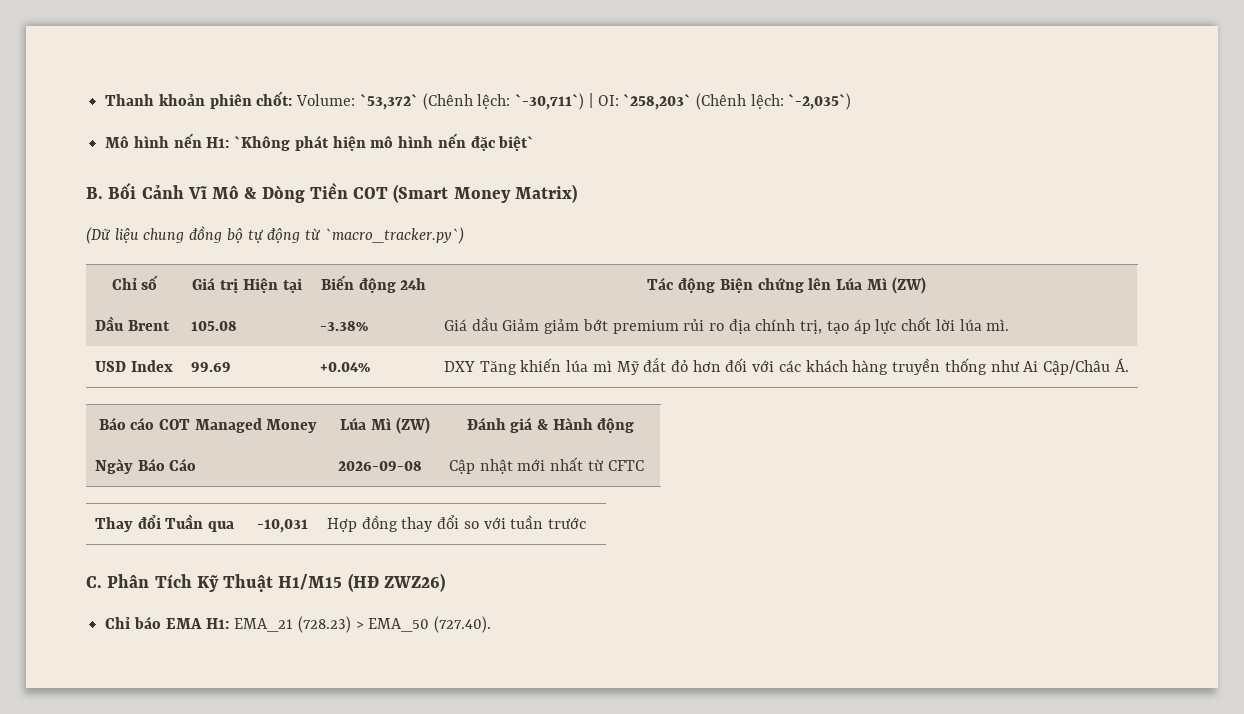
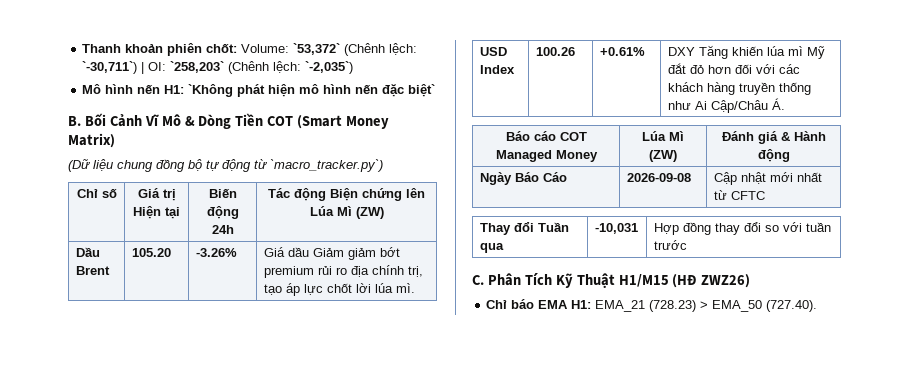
- Dầu Brent | 105.08 | -3.38% | Giá dầu Giảm giảm bớt premium rủi ro địa chính trị, tạo áp lực chốt lời lúa mì.
+ Dầu Brent | 105.20 | -3.26% | Giá dầu Giảm giảm bớt premium rủi ro địa chính trị, tạo áp lực chốt lời lúa mì.
- USD Index | 99.69 | +0.04% | DXY Tăng khiến lúa mì Mỹ đắt đỏ hơn đối với các khách hàng truyền thống như Ai Cập/Châu Á.
+ USD Index | 100.26 | +0.61% | DXY Tăng khiến lúa mì Mỹ đắt đỏ hơn đối với các khách hàng truyền thống như Ai Cập/Châu Á.

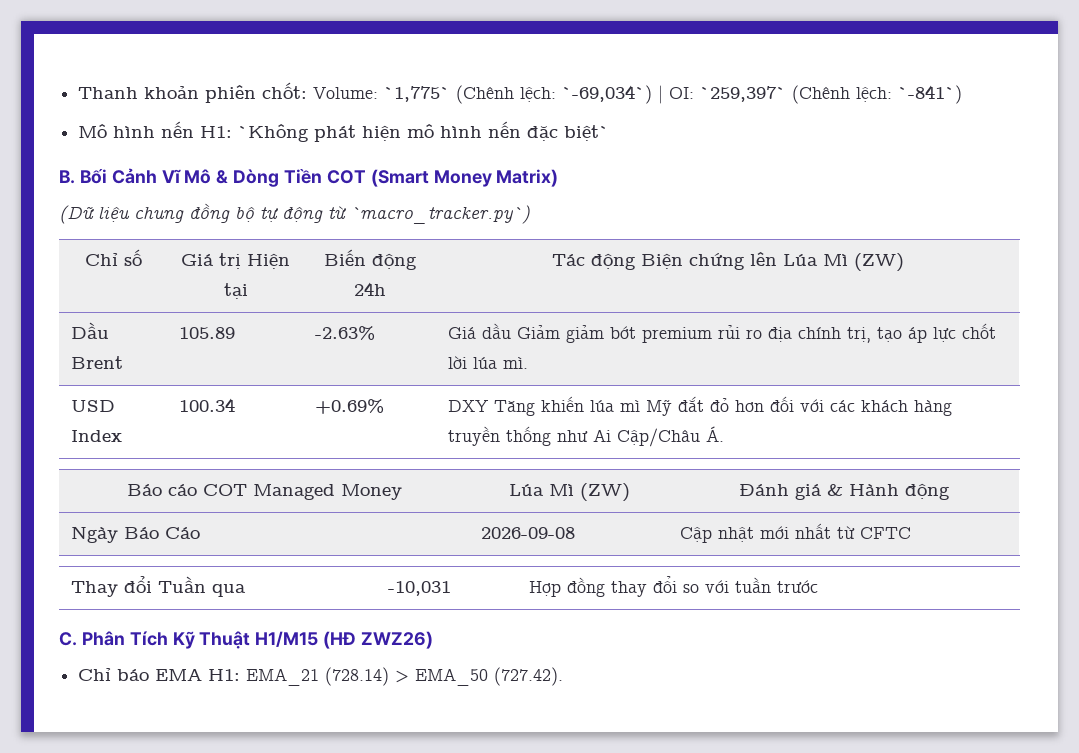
- Thanh khoản phiên chốt: Volume: `53,372` (Chênh lệch: `-30,711`) | OI: `258,203` (Chênh lệch: `-2,035`)
+ Thanh khoản phiên chốt: Volume: `1,775` (Chênh lệch: `-69,034`) | OI: `259,397` (Chênh lệch: `-841`)
- Dầu Brent | 105.20 | -3.26% | Giá dầu Giảm giảm bớt premium rủi ro địa chính trị, tạo áp lực chốt lời lúa mì.
+ Dầu Brent | 105.89 | -2.63% | Giá dầu Giảm giảm bớt premium rủi ro địa chính trị, tạo áp lực chốt lời lúa mì.
- USD Index | 100.26 | +0.61% | DXY Tăng khiến lúa mì Mỹ đắt đỏ hơn đối với các khách hàng truyền thống như Ai Cập/Châu Á.
+ USD Index | 100.34 | +0.69% | DXY Tăng khiến lúa mì Mỹ đắt đỏ hơn đối với các khách hàng truyền thống như Ai Cập/Châu Á.
- Chỉ báo EMA H1: EMA_21 (728.23) > EMA_50 (727.40).
+ Chỉ báo EMA H1: EMA_21 (728.14) > EMA_50 (727.42).

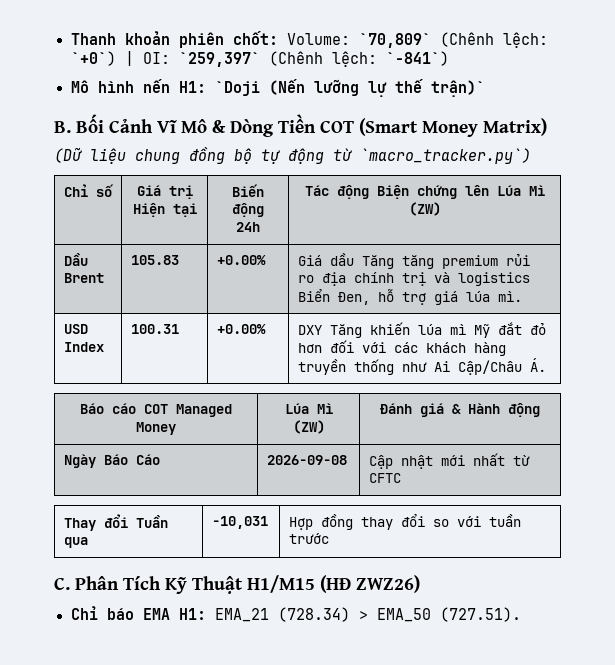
- Thanh khoản phiên chốt: Volume: `1,775` (Chênh lệch: `-69,034`) | OI: `259,397` (Chênh lệch: `-841`)
+ Thanh khoản phiên chốt: Volume: `70,809` (Chênh lệch: `+0`) | OI: `259,397` (Chênh lệch: `-841`)
- Mô hình nến H1: `Không phát hiện mô hình nến đặc biệt`
+ Mô hình nến H1: `Doji (Nến lưỡng lự thế trận)`
- Dầu Brent | 105.89 | -2.63% | Giá dầu Giảm giảm bớt premium rủi ro địa chính trị, tạo áp lực chốt lời lúa mì.
+ Dầu Brent | 105.83 | +0.00% | Giá dầu Tăng tăng premium rủi ro địa chính trị và logistics Biển Đen, hỗ trợ giá lúa mì.
- USD Index | 100.34 | +0.69% | DXY Tăng khiến lúa mì Mỹ đắt đỏ hơn đối với các khách hàng truyền thống như Ai Cập/Châu Á.
+ USD Index | 100.31 | +0.00% | DXY Tăng khiến lúa mì Mỹ đắt đỏ hơn đối với các khách hàng truyền thống như Ai Cập/Châu Á.
- Chỉ báo EMA H1: EMA_21 (728.14) > EMA_50 (727.42).
+ Chỉ báo EMA H1: EMA_21 (728.34) > EMA_50 (727.51).

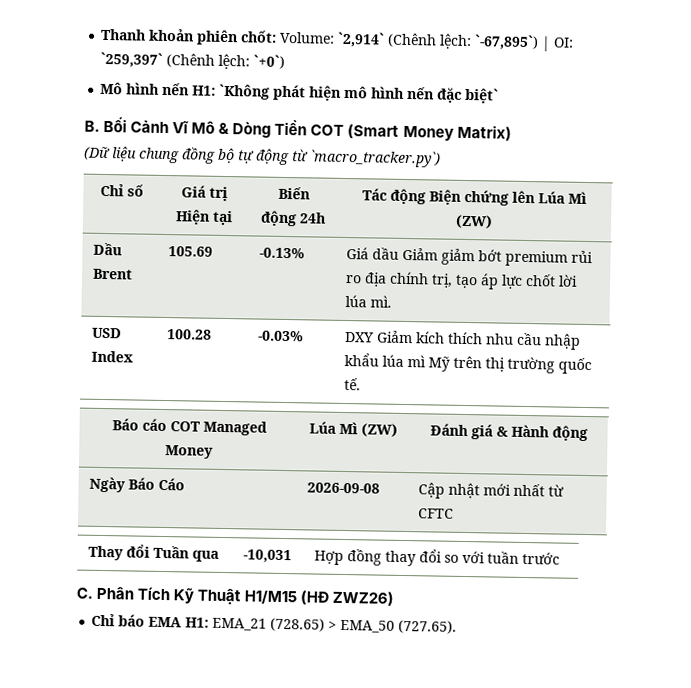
- Thanh khoản phiên chốt: Volume: `70,809` (Chênh lệch: `+0`) | OI: `259,397` (Chênh lệch: `-841`)
+ Thanh khoản phiên chốt: Volume: `2,914` (Chênh lệch: `-67,895`) | OI: `259,397` (Chênh lệch: `+0`)
- Mô hình nến H1: `Doji (Nến lưỡng lự thế trận)`
+ Mô hình nến H1: `Không phát hiện mô hình nến đặc biệt`
- Dầu Brent | 105.83 | +0.00% | Giá dầu Tăng tăng premium rủi ro địa chính trị và logistics Biển Đen, hỗ trợ giá lúa mì.
+ Dầu Brent | 105.69 | -0.13% | Giá dầu Giảm giảm bớt premium rủi ro địa chính trị, tạo áp lực chốt lời lúa mì.
- USD Index | 100.31 | +0.00% | DXY Tăng khiến lúa mì Mỹ đắt đỏ hơn đối với các khách hàng truyền thống như Ai Cập/Châu Á.
+ USD Index | 100.28 | -0.03% | DXY Giảm kích thích nhu cầu nhập khẩu lúa mì Mỹ trên thị trường quốc tế.
- Chỉ báo EMA H1: EMA_21 (728.34) > EMA_50 (727.51).
+ Chỉ báo EMA H1: EMA_21 (728.65) > EMA_50 (727.65).

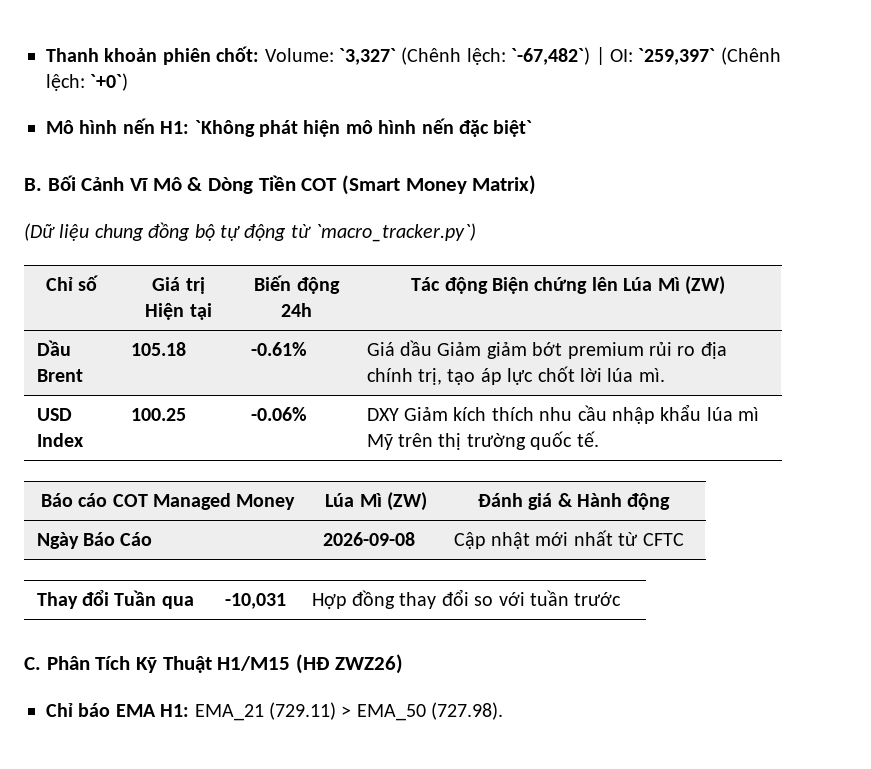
- Thanh khoản phiên chốt: Volume: `2,914` (Chênh lệch: `-67,895`) | OI: `259,397` (Chênh lệch: `+0`)
+ Thanh khoản phiên chốt: Volume: `3,327` (Chênh lệch: `-67,482`) | OI: `259,397` (Chênh lệch: `+0`)
- Dầu Brent | 105.69 | -0.13% | Giá dầu Giảm giảm bớt premium rủi ro địa chính trị, tạo áp lực chốt lời lúa mì.
+ Dầu Brent | 105.18 | -0.61% | Giá dầu Giảm giảm bớt premium rủi ro địa chính trị, tạo áp lực chốt lời lúa mì.
- USD Index | 100.28 | -0.03% | DXY Giảm kích thích nhu cầu nhập khẩu lúa mì Mỹ trên thị trường quốc tế.
+ USD Index | 100.25 | -0.06% | DXY Giảm kích thích nhu cầu nhập khẩu lúa mì Mỹ trên thị trường quốc tế.
- Chỉ báo EMA H1: EMA_21 (728.65) > EMA_50 (727.65).
+ Chỉ báo EMA H1: EMA_21 (729.11) > EMA_50 (727.98).

